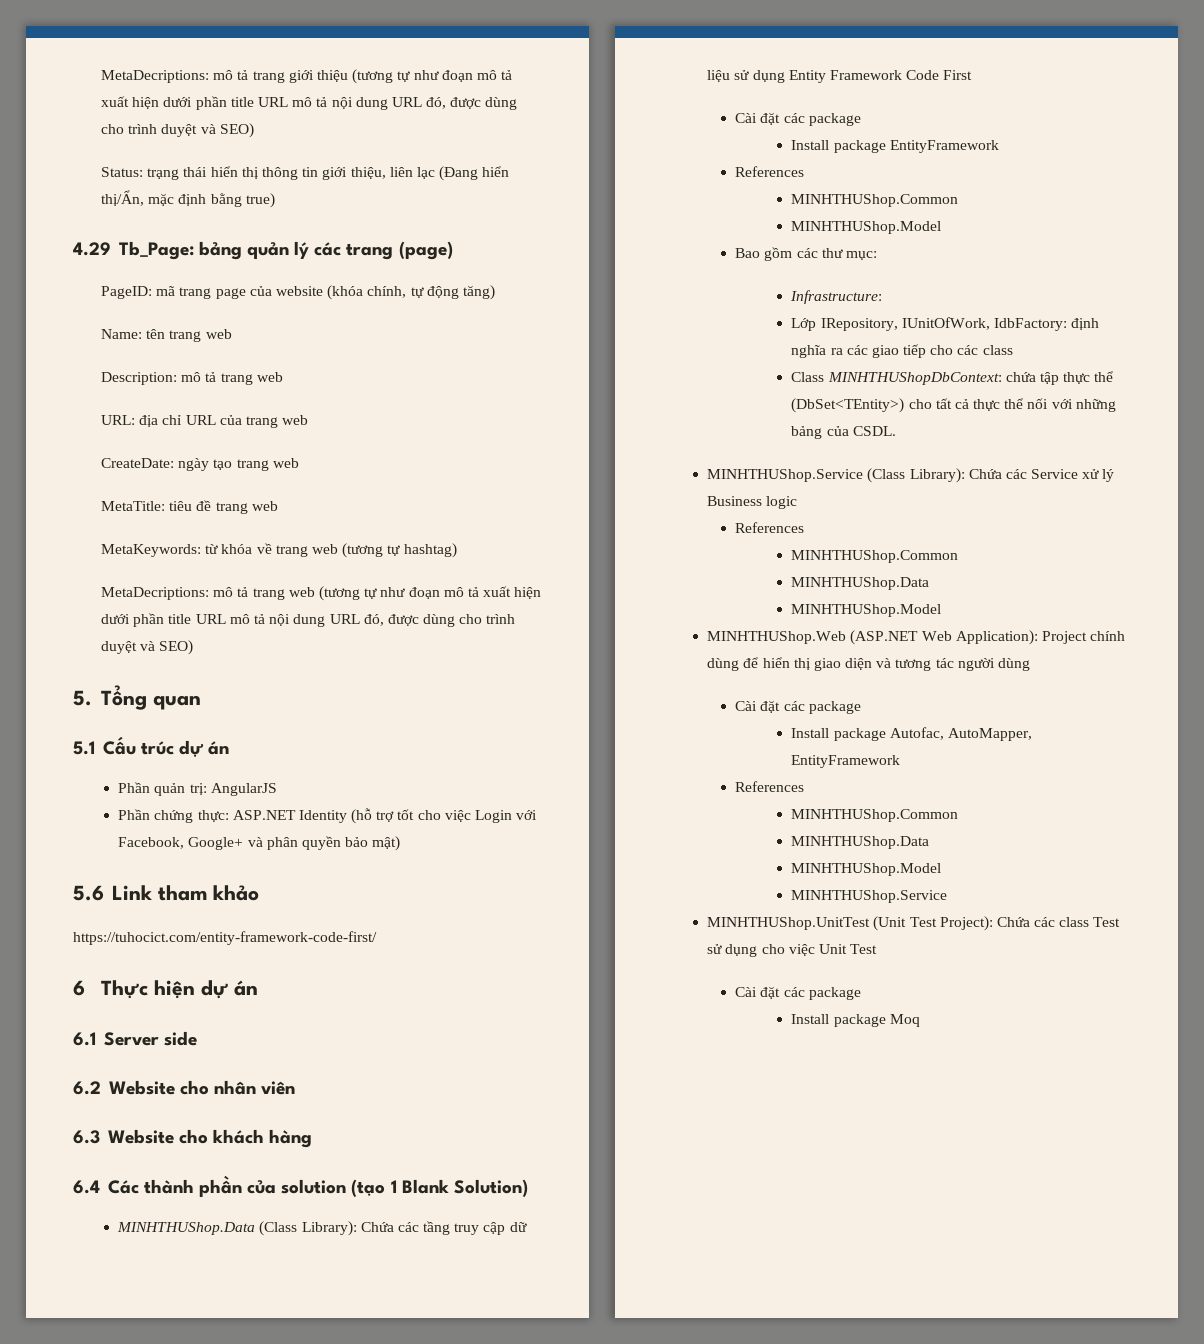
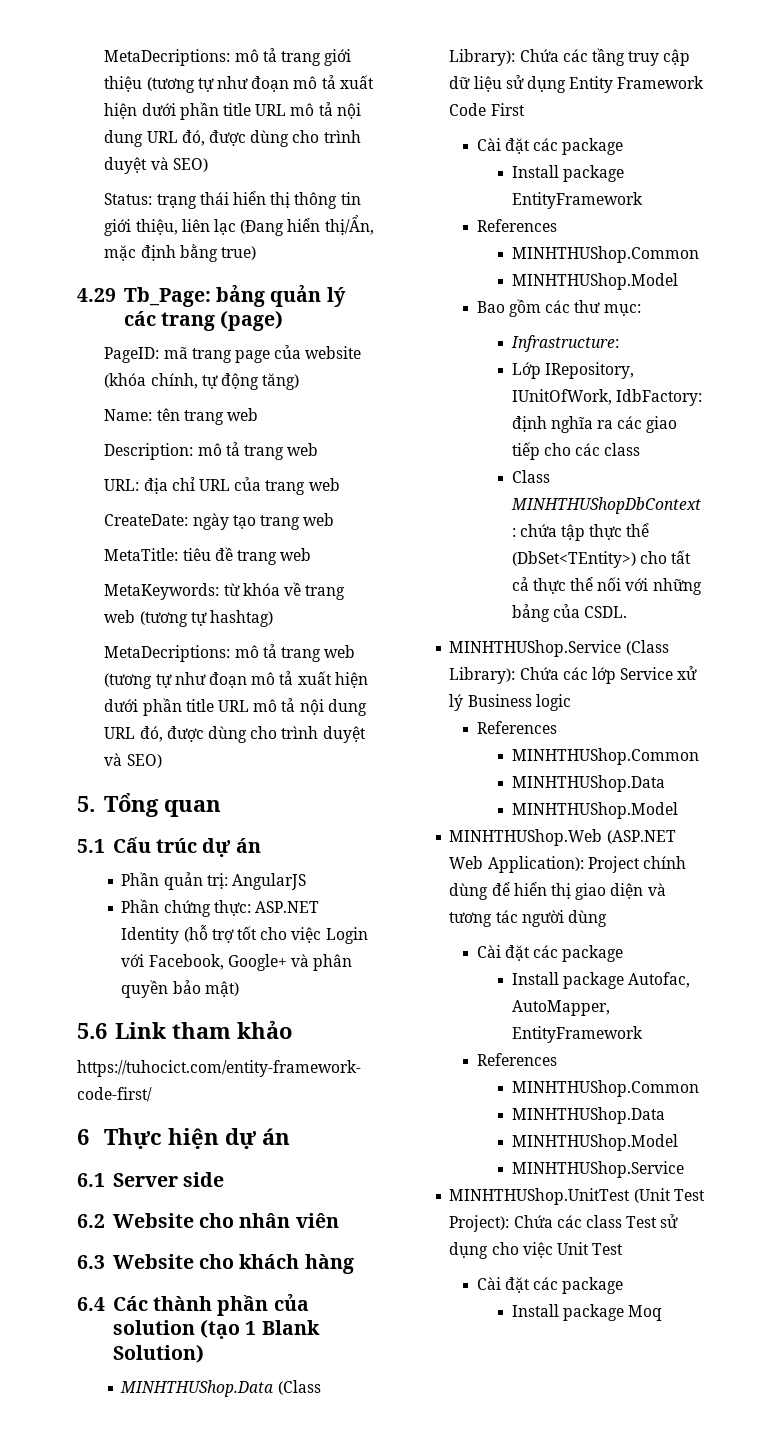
- MINHTHUShop.Service (Class Library): Chứa các Service xử lý Business logic
+ MINHTHUShop.Service (Class Library): Chứa các lớp Service xử lý Business logic

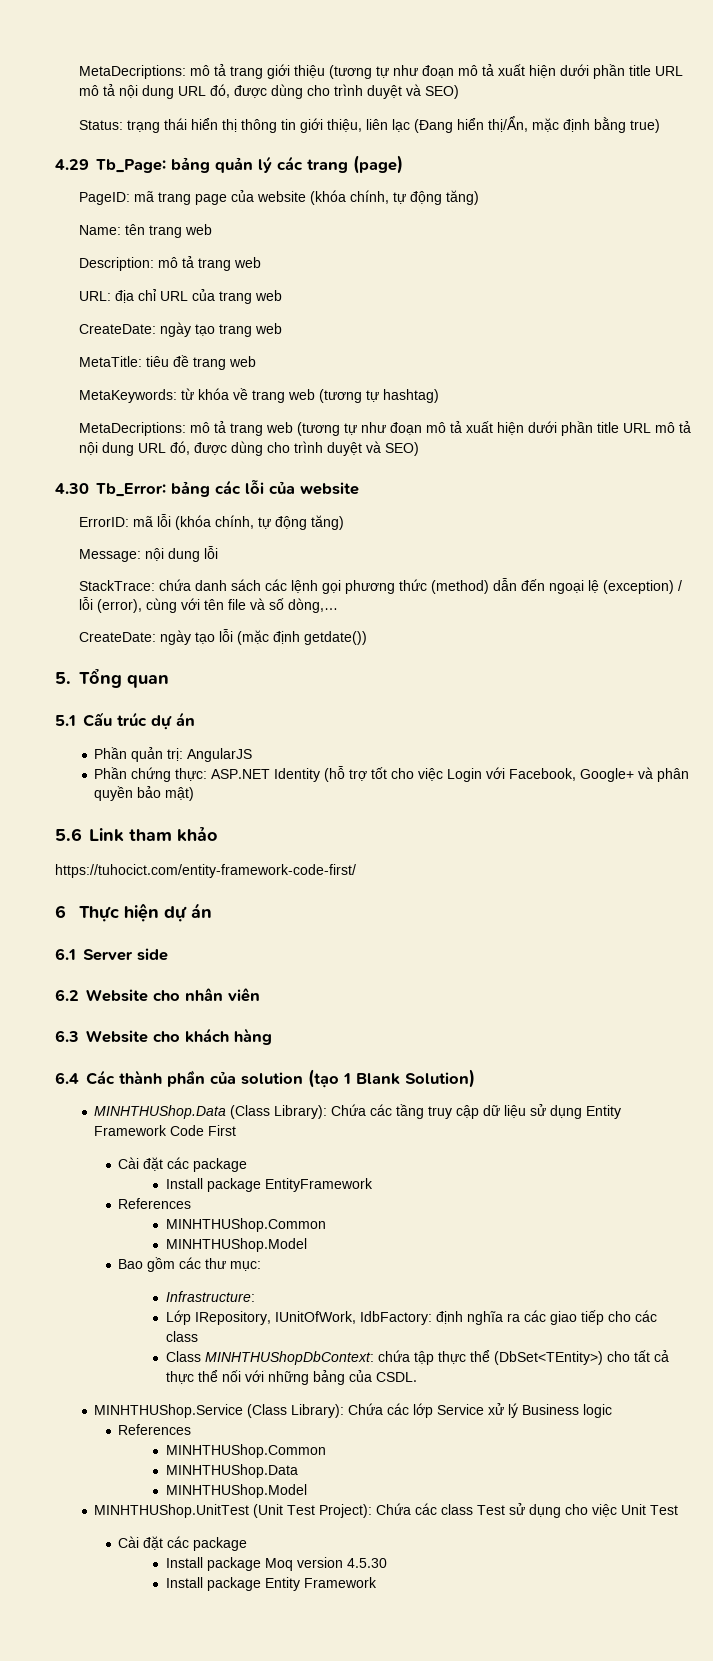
+ 4.30 Tb_Error: bảng các lỗi của website
+ ErrorID: mã lỗi (khóa chính, tự động tăng)
+ Message: nội dung lỗi
+ StackTrace: chứa danh sách các lệnh gọi phương thức (method) dẫn đến ngoại lệ (exception) / lỗi (error), cùng với tên file và số dòng,…
+ CreateDate: ngày tạo lỗi (mặc định getdate())
- MINHTHUShop.Web (ASP.NET Web Application): Project chính dùng để hiển thị giao diện và tương tác người dùng
- Cài đặt các package
- Install package Autofac, AutoMapper, EntityFramework
- References
- MINHTHUShop.Common
- MINHTHUShop.Data
- MINHTHUShop.Model
- MINHTHUShop.Service
- Install package Moq
+ Install package Moq version 4.5.30
+ Install package Entity Framework

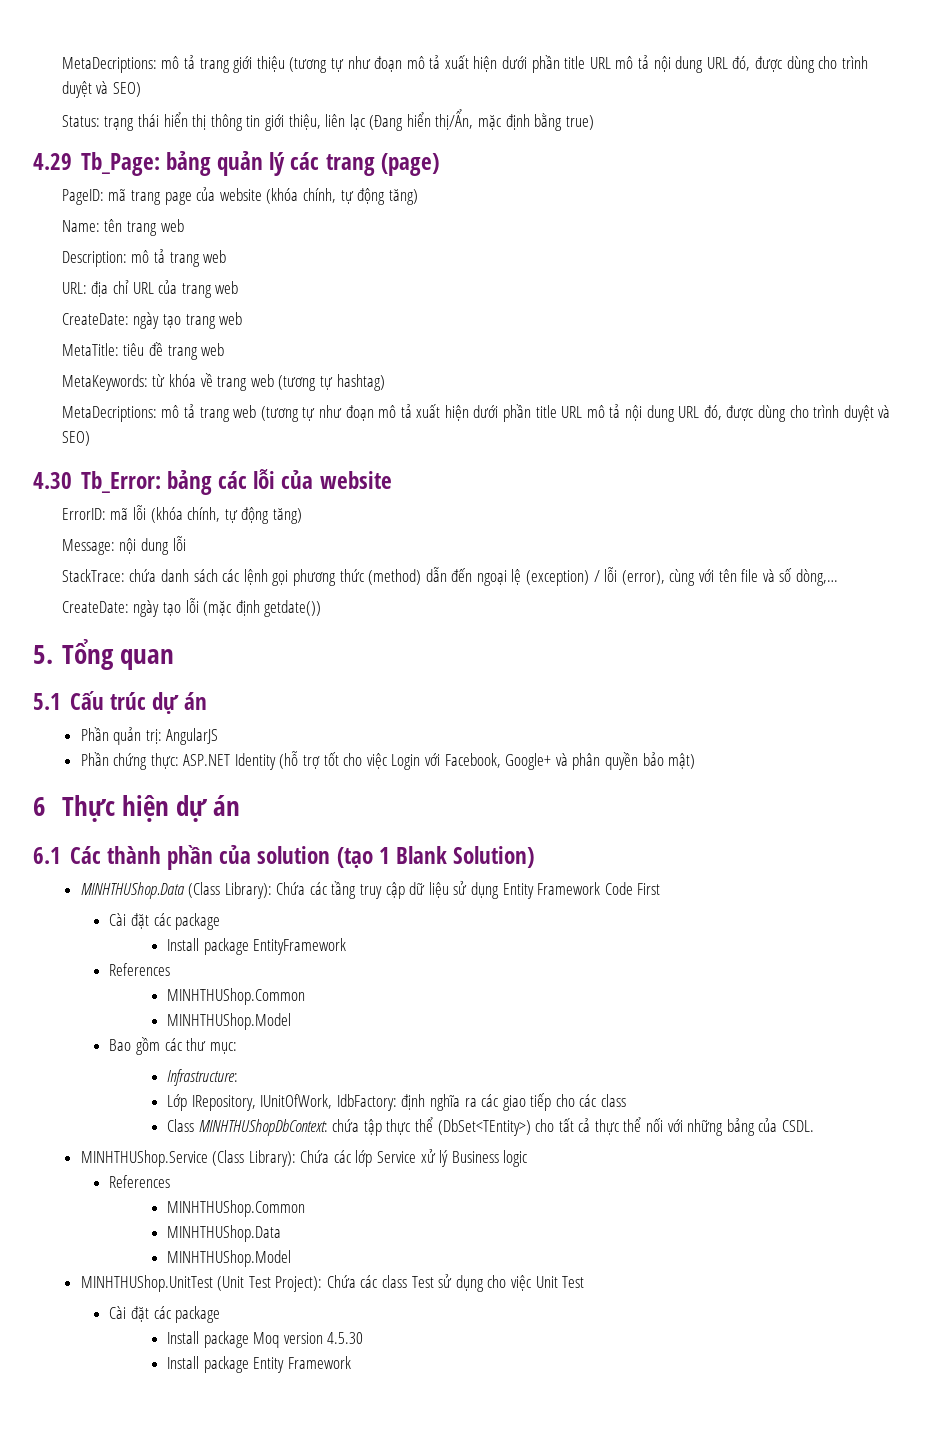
- 5.6 Link tham khảo
- https://tuhocict.com/entity-framework-code-first/
  6 Thực hiện dự án
- 6.1 Server side
- 6.2 Website cho nhân viên
- 6.3 Website cho khách hàng
- 6.4 Các thành phần của solution (tạo 1 Blank Solution)
+ 6.1 Các thành phần của solution (tạo 1 Blank Solution)

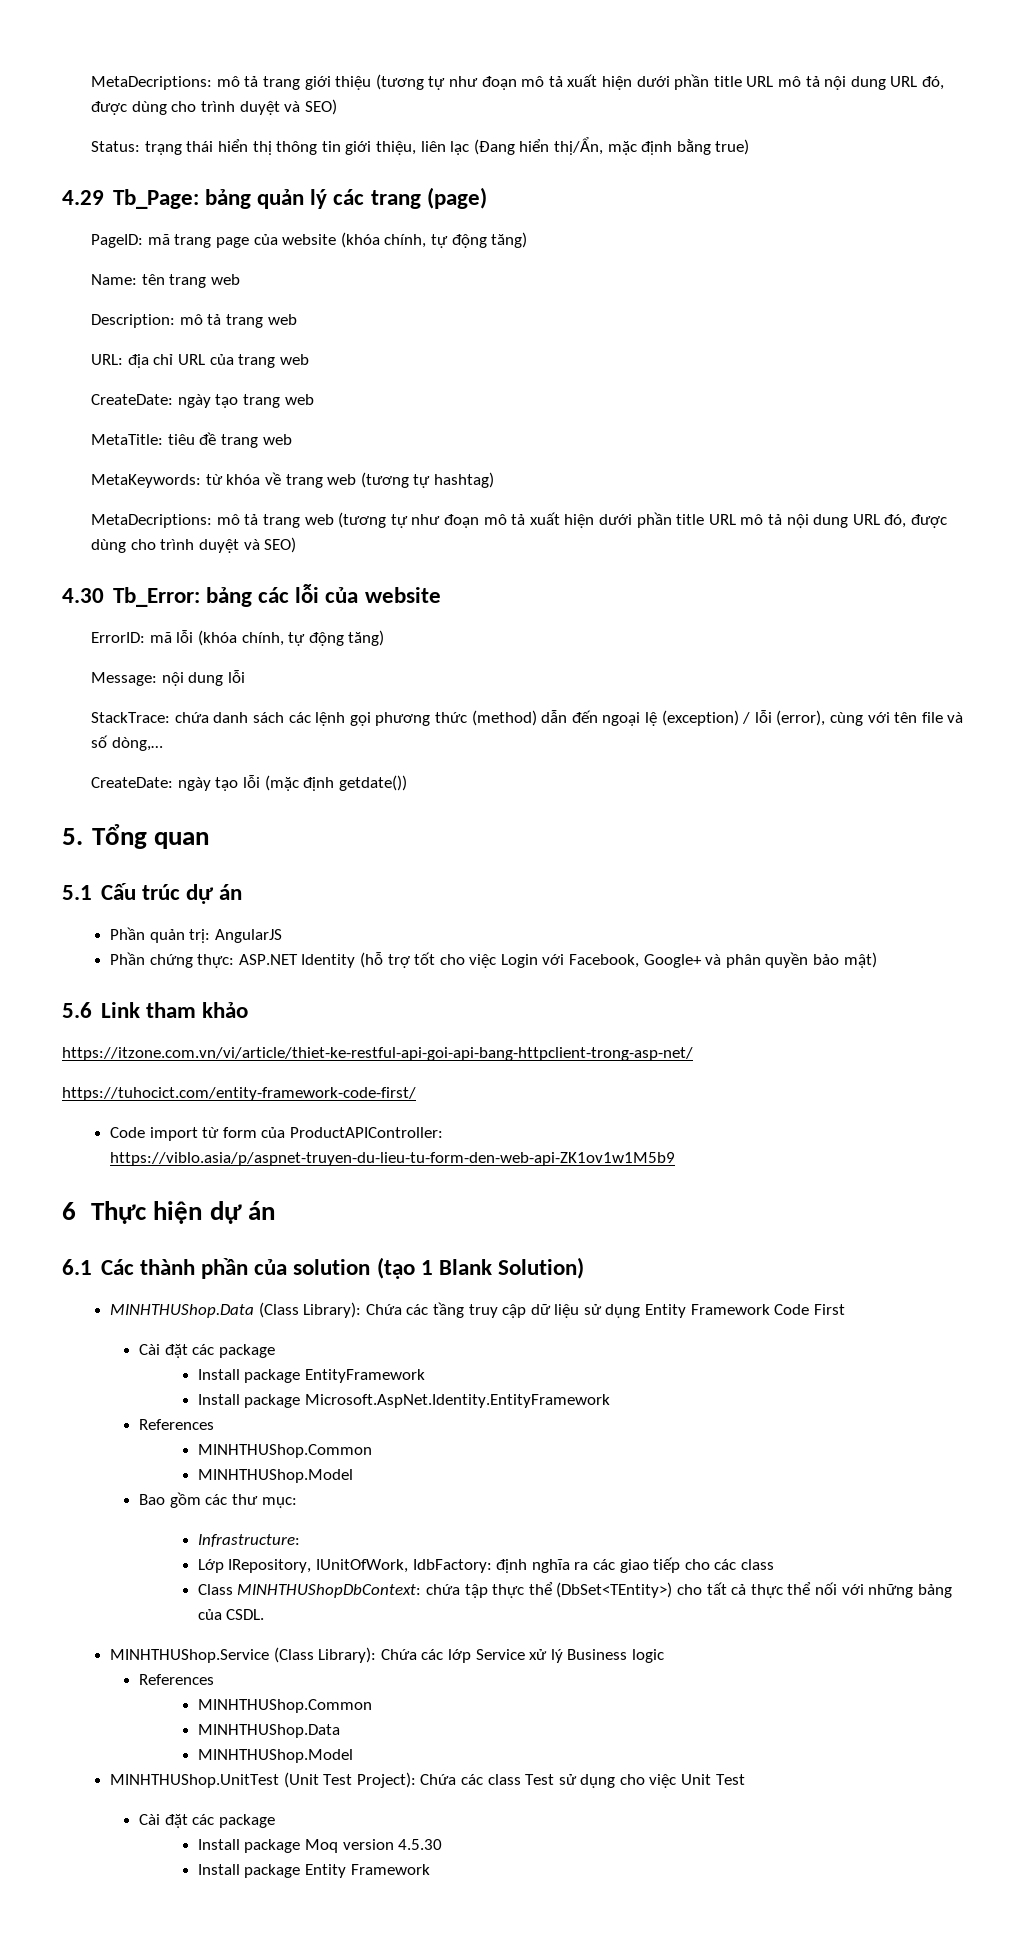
+ 5.6 Link tham khảo
+ https://itzone.com.vn/vi/article/thiet-ke-restful-api-goi-api-bang-httpclient-trong-asp-net/
+ https://tuhocict.com/entity-framework-code-first/
+ Code import từ form của ProductAPIController: https://viblo.asia/p/aspnet-truyen-du-lieu-tu-form-den-web-api-ZK1ov1w1M5b9
+ Install package Microsoft.AspNet.Identity.EntityFramework

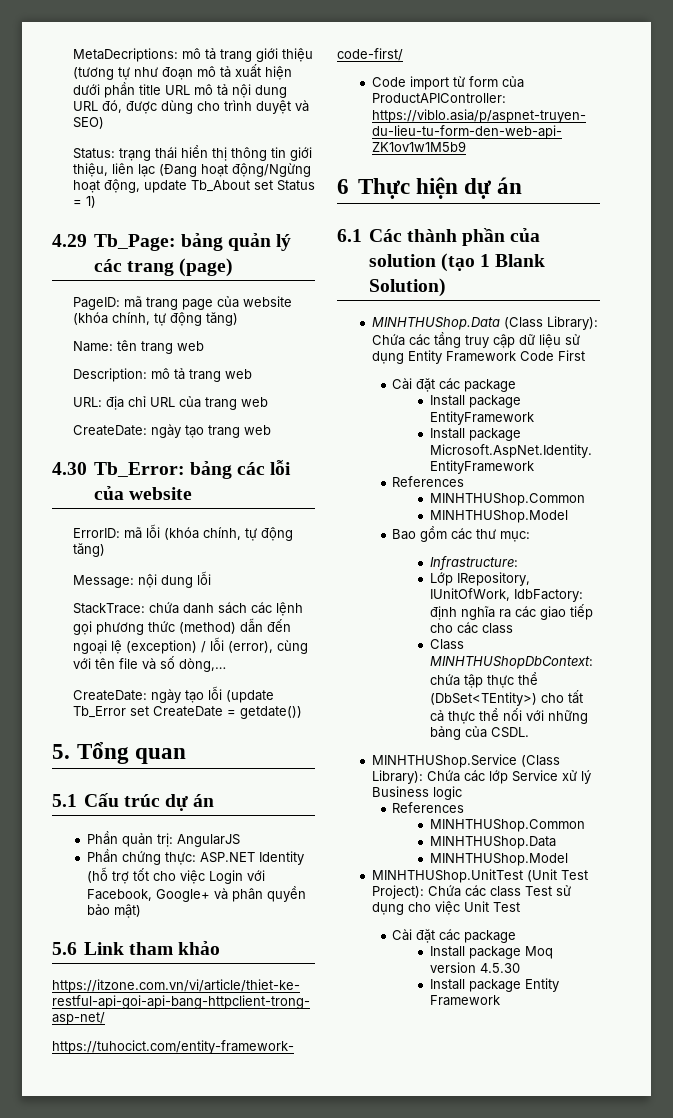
- Status: trạng thái hiển thị thông tin giới thiệu, liên lạc (Đang hiển thị/Ẩn, mặc định bằng true)
+ Status: trạng thái hiển thị thông tin giới thiệu, liên lạc (Đang hoạt động/Ngừng hoạt động, update Tb_About set Status = 1)
- MetaTitle: tiêu đề trang web
- MetaKeywords: từ khóa về trang web (tương tự hashtag)
- MetaDecriptions: mô tả trang web (tương tự như đoạn mô tả xuất hiện dưới phần title URL mô tả nội dung URL đó, được dùng cho trình duyệt và SEO)
- CreateDate: ngày tạo lỗi (mặc định getdate())
+ CreateDate: ngày tạo lỗi (update Tb_Error set CreateDate = getdate())

